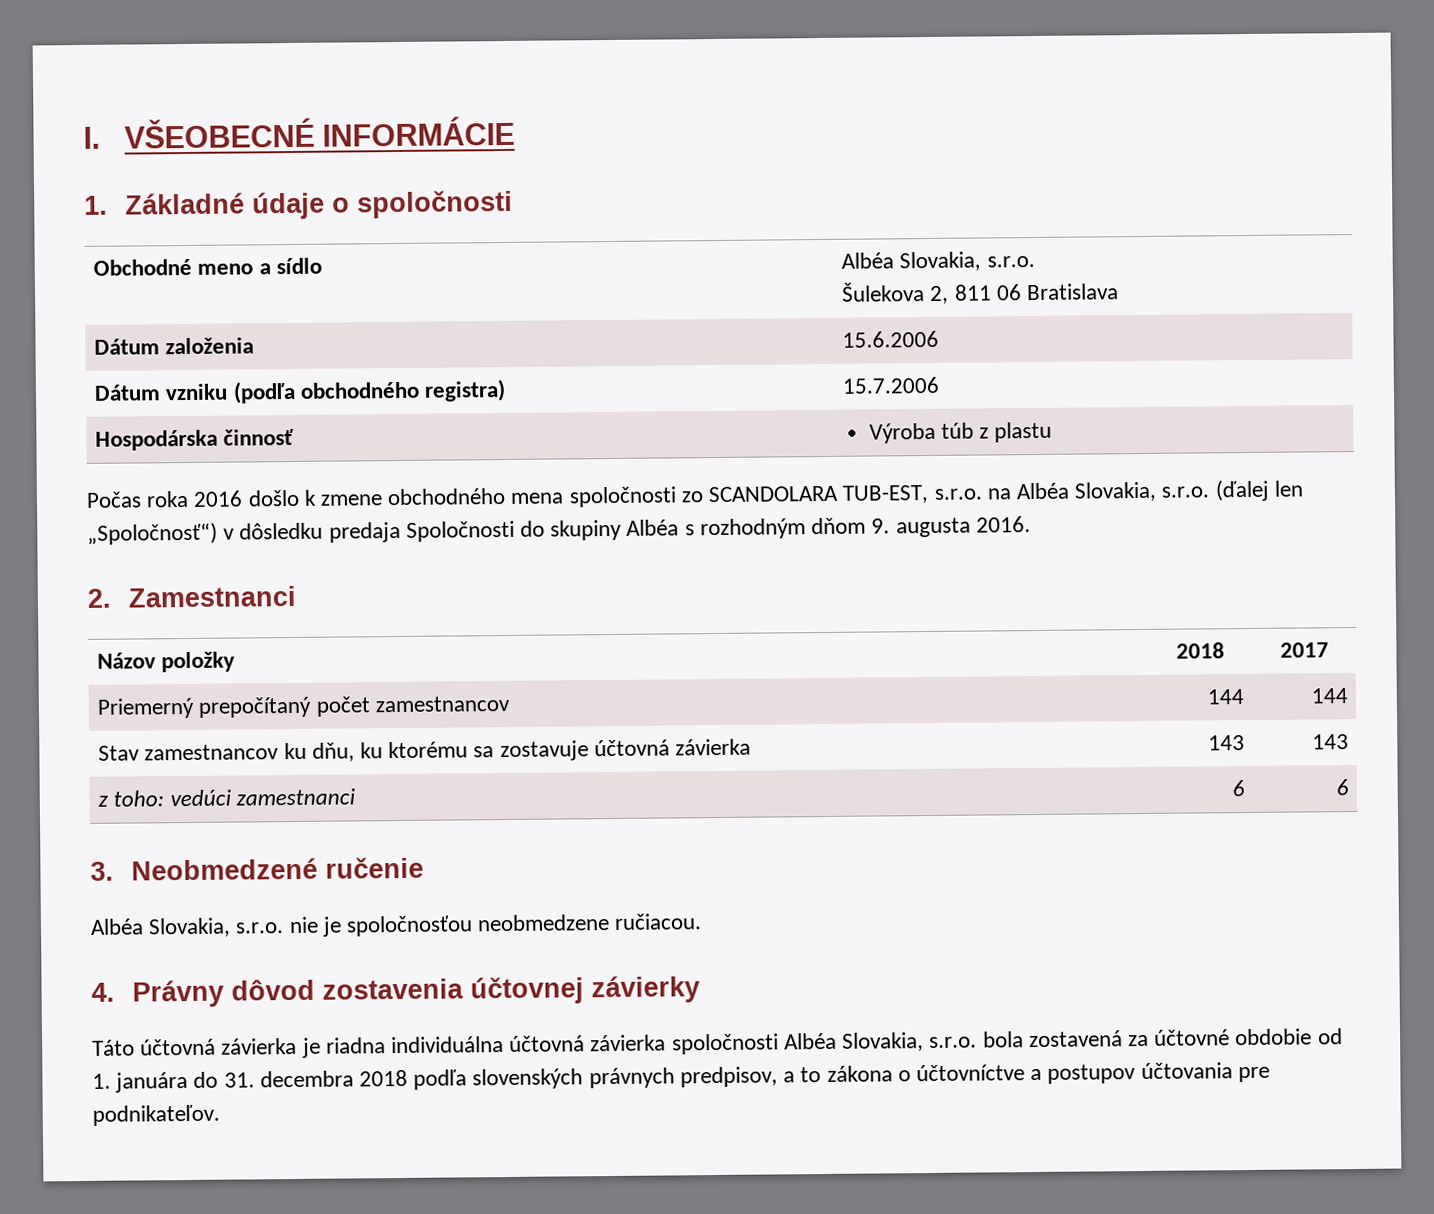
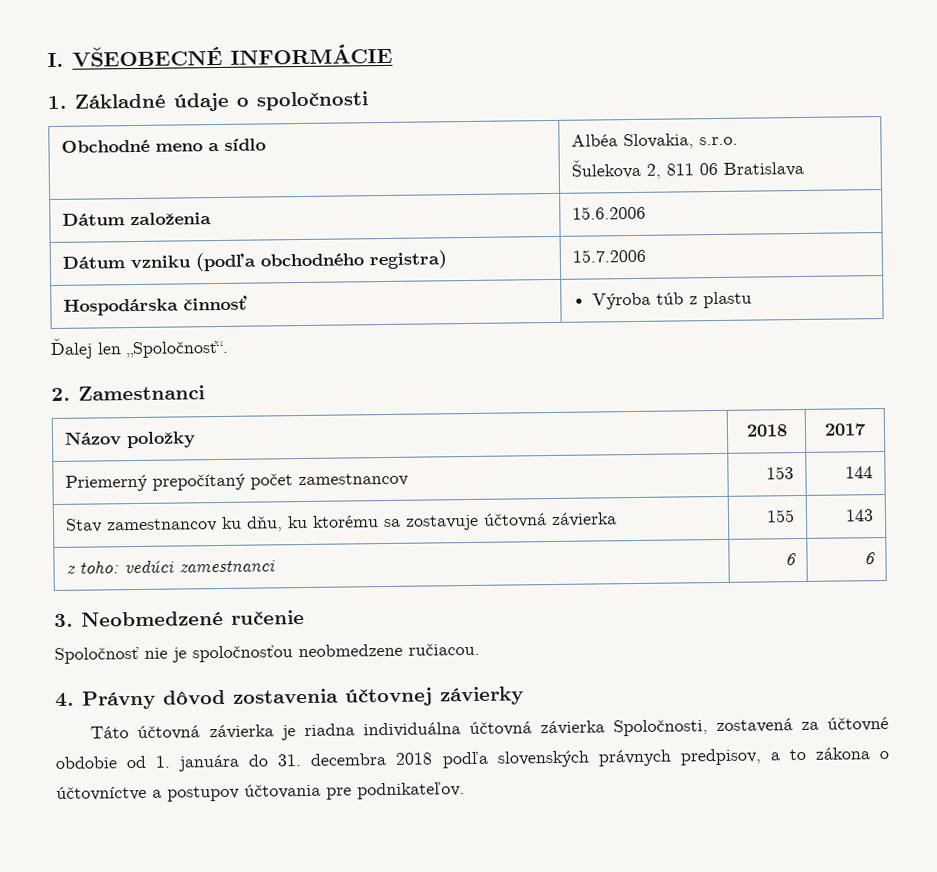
- Počas roka 2016 došlo k zmene obchodného mena spoločnosti zo SCANDOLARA TUB-EST, s.r.o. na Albéa Slovakia, s.r.o. (ďalej len „Spoločnosť“) v dôsledku predaja Spoločnosti do skupiny Albéa s rozhodným dňom 9. augusta 2016.
+ Ďalej len „Spoločnosť“.
- Priemerný prepočítaný počet zamestnancov | 144 | 144
+ Priemerný prepočítaný počet zamestnancov | 153 | 144
- Stav zamestnancov ku dňu, ku ktorému sa zostavuje účtovná závierka | 143 | 143
+ Stav zamestnancov ku dňu, ku ktorému sa zostavuje účtovná závierka | 155 | 143
- Albéa Slovakia, s.r.o. nie je spoločnosťou neobmedzene ručiacou.
+ Spoločnosť nie je spoločnosťou neobmedzene ručiacou.
- Táto účtovná závierka je riadna individuálna účtovná závierka spoločnosti Albéa Slovakia, s.r.o. bola zostavená za účtovné obdobie od 1. januára do 31. decembra 2018 podľa slovenských právnych predpisov, a to zákona o účtovníctve a postupov účtovania pre podnikateľov.
+ Táto účtovná závierka je riadna individuálna účtovná závierka Spoločnosti, zostavená za účtovné obdobie od 1. januára do 31. decembra 2018 podľa slovenských právnych predpisov, a to zákona o účtovníctve a postupov účtovania pre podnikateľov.

